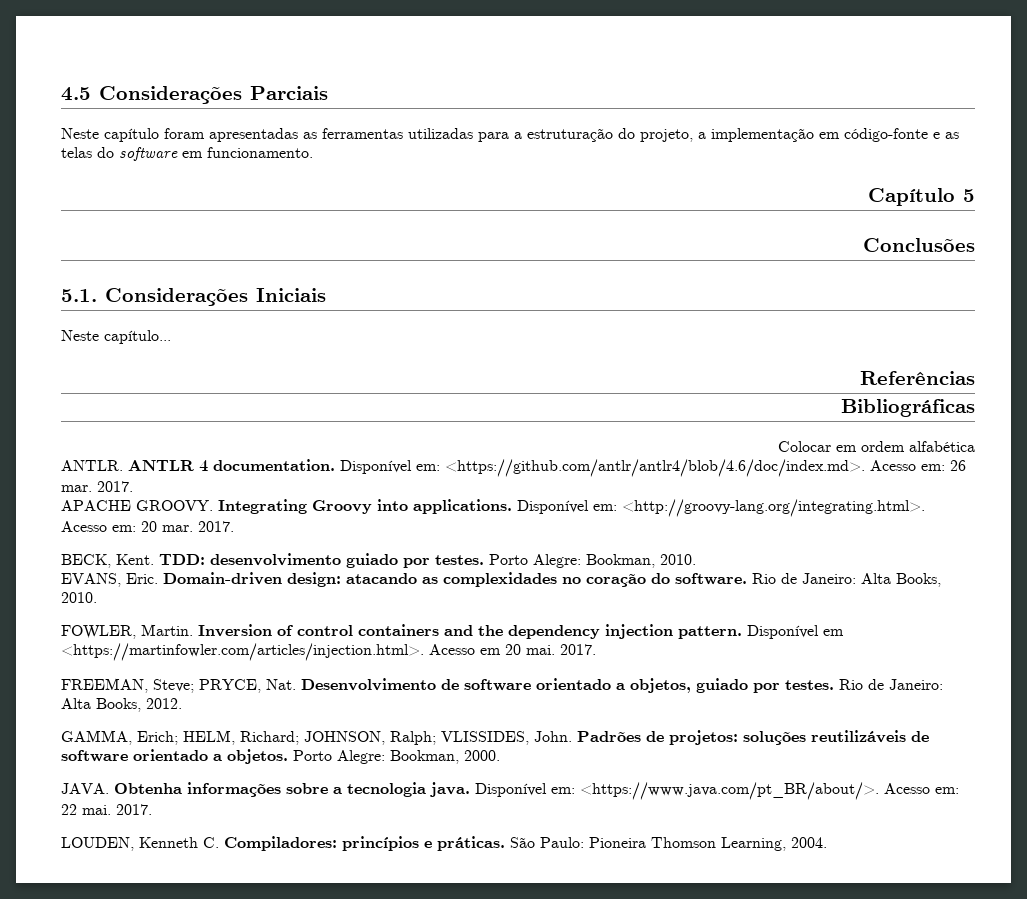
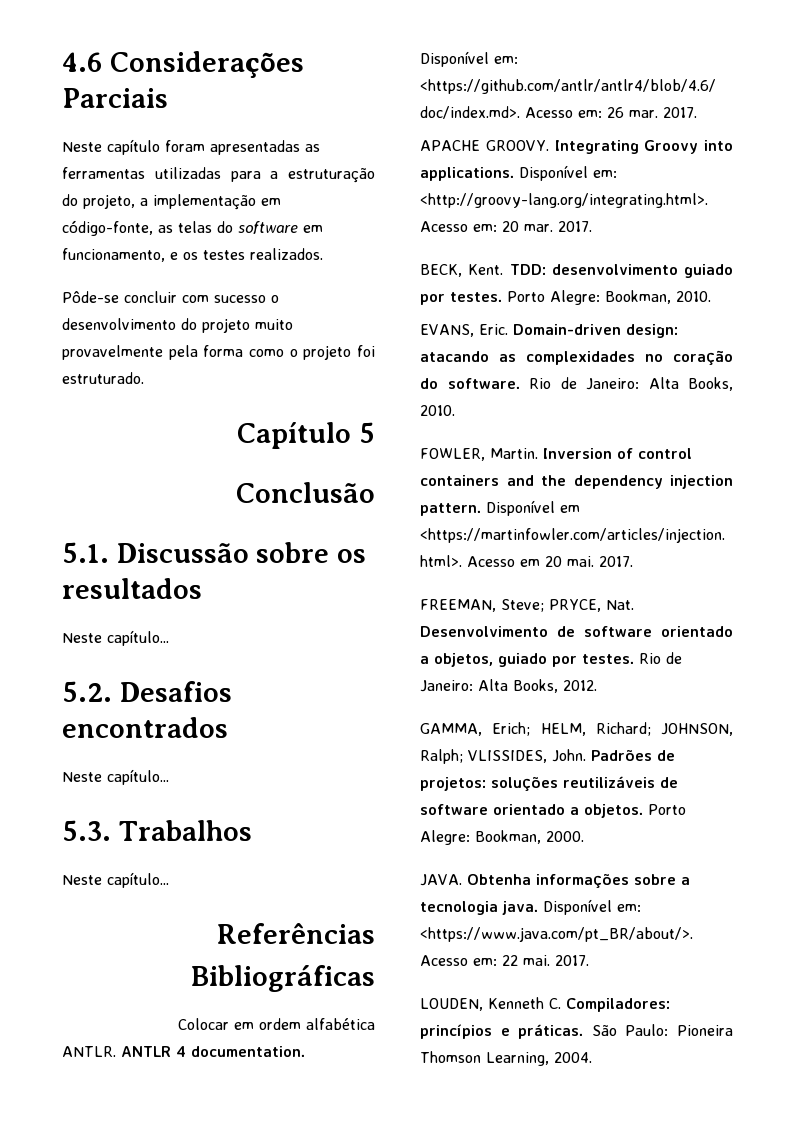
- 4.5 Considerações Parciais
+ 4.6 Considerações Parciais
- Neste capítulo foram apresentadas as ferramentas utilizadas para a estruturação do projeto, a implementação em código-fonte e as telas do software em funcionamento.
+ Neste capítulo foram apresentadas as ferramentas utilizadas para a estruturação do projeto, a implementação em código-fonte, as telas do software em funcionamento, e os testes realizados.
+ Pôde-se concluir com sucesso o desenvolvimento do projeto muito provavelmente pela forma como o projeto foi estruturado.
- Conclusões
+ Conclusão
- 5.1. Considerações Iniciais
+ 5.1. Discussão sobre os resultados
+ Neste capítulo...
+ 5.2. Desafios encontrados
+ Neste capítulo...
+ 5.3. Trabalhos

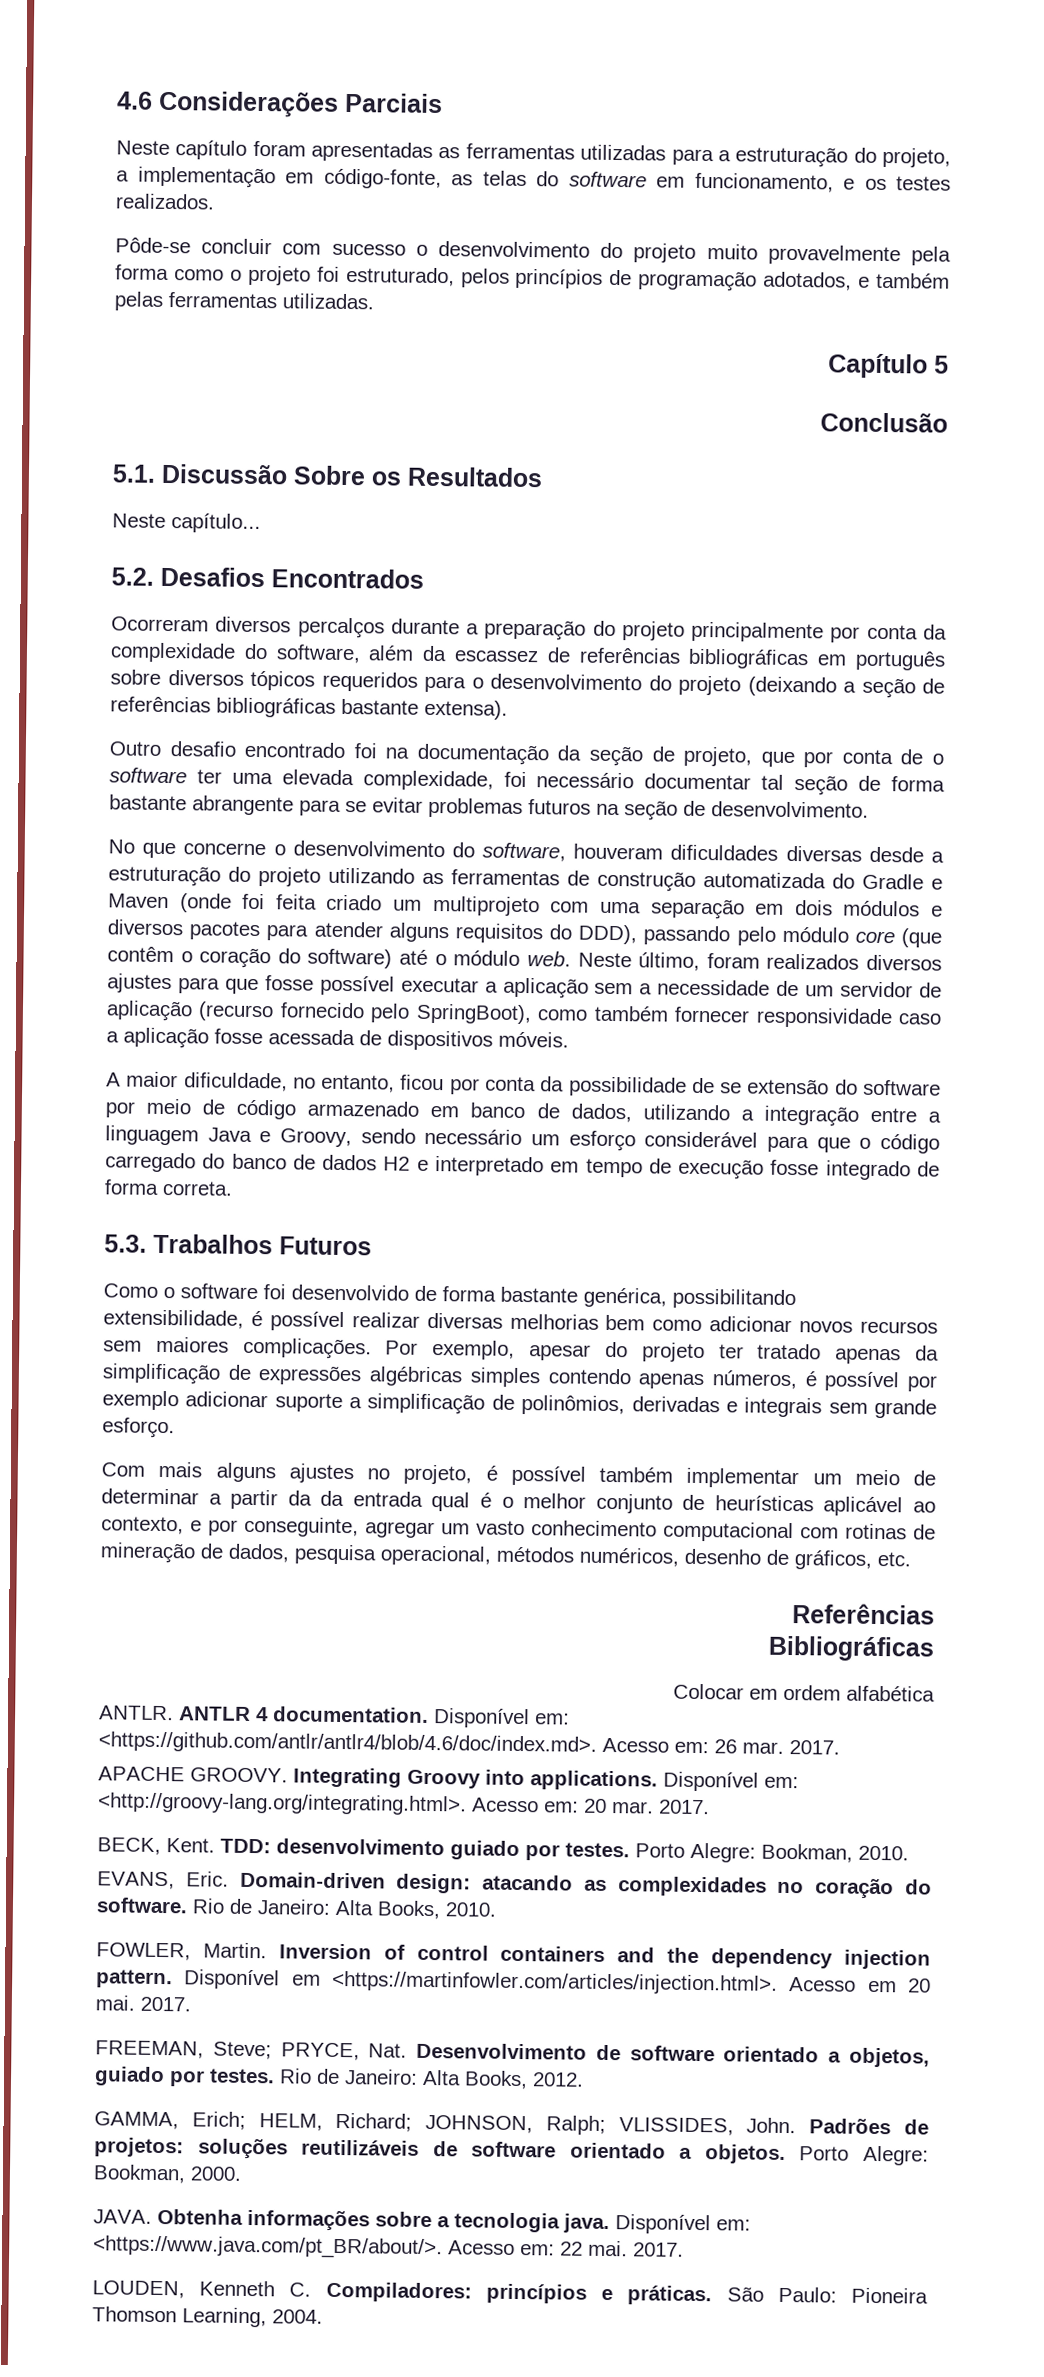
- Pôde-se concluir com sucesso o desenvolvimento do projeto muito provavelmente pela forma como o projeto foi estruturado.
+ Pôde-se concluir com sucesso o desenvolvimento do projeto muito provavelmente pela forma como o projeto foi estruturado, pelos princípios de programação adotados, e também pelas ferramentas utilizadas.
- 5.1. Discussão sobre os resultados
+ 5.1. Discussão Sobre os Resultados
- 5.2. Desafios encontrados
- Neste capítulo...
- 5.3. Trabalhos
- Neste capítulo...
+ 5.2. Desafios Encontrados
+ Ocorreram diversos percalços durante a preparação do projeto principalmente por conta da complexidade do software, além da escassez de referências bibliográficas em português sobre diversos tópicos requeridos para o desenvolvimento do projeto (deixando a seção de referências bibliográficas bastante extensa).
+ Outro desafio encontrado foi na documentação da seção de projeto, que por conta de o software ter uma elevada complexidade, foi necessário documentar tal seção de forma bastante abrangente para se evitar problemas futuros na seção de desenvolvimento.
+ No que concerne o desenvolvimento do software, houveram dificuldades diversas desde a estruturação do projeto utilizando as ferramentas de construção automatizada do Gradle e Maven (onde foi feita criado um multiprojeto com uma separação em dois módulos e diversos pacotes para atender alguns requisitos do DDD), passando pelo módulo core (que contêm o coração do software) até o módulo web. Neste último, foram realizados diversos ajustes para que fosse possível executar a aplicação sem a necessidade de um servidor de aplicação (recurso fornecido pelo SpringBoot), como também fornecer responsividade caso a aplicação fosse acessada de dispositivos móveis.
+ A maior dificuldade, no entanto, ficou por conta da possibilidade de se extensão do software por meio de código armazenado em banco de dados, utilizando a integração entre a linguagem Java e Groovy, sendo necessário um esforço considerável para que o código carregado do banco de dados H2 e interpretado em tempo de execução fosse integrado de forma correta.
+ 5.3. Trabalhos Futuros
+ Como o software foi desenvolvido de forma bastante genérica, possibilitando extensibilidade, é possível realizar diversas melhorias bem como adicionar novos recursos sem maiores complicações. Por exemplo, apesar do projeto ter tratado apenas da simplificação de expressões algébricas simples contendo apenas números, é possível por exemplo adicionar suporte a simplificação de polinômios, derivadas e integrais sem grande esforço.
+ Com mais alguns ajustes no projeto, é possível também implementar um meio de determinar a partir da da entrada qual é o melhor conjunto de heurísticas aplicável ao contexto, e por conseguinte, agregar um vasto conhecimento computacional com rotinas de mineração de dados, pesquisa operacional, métodos numéricos, desenho de gráficos, etc.

